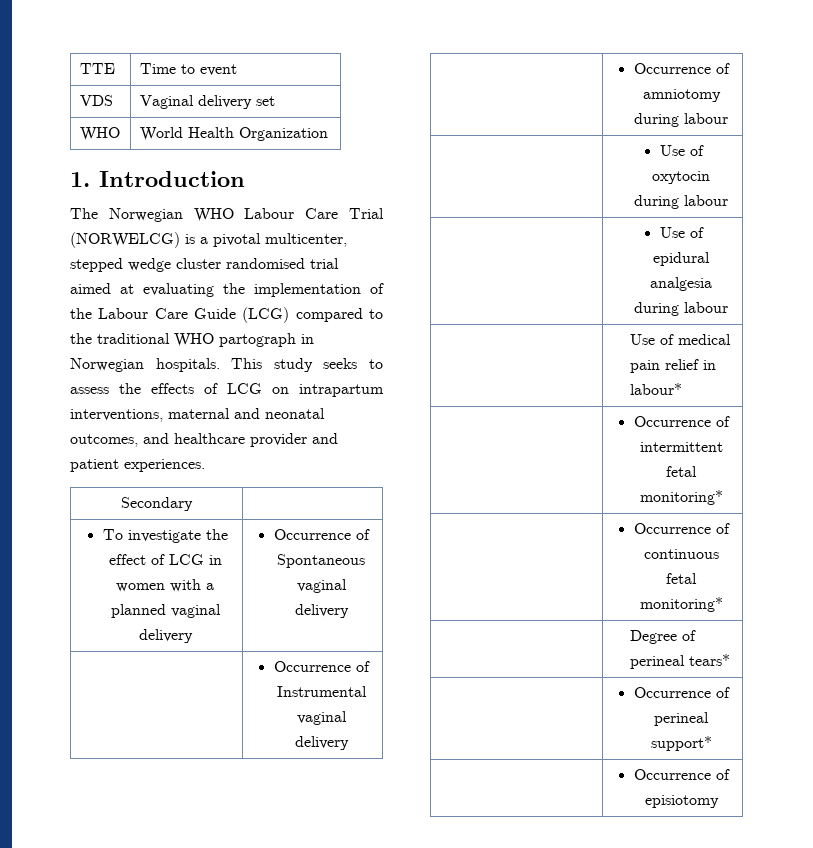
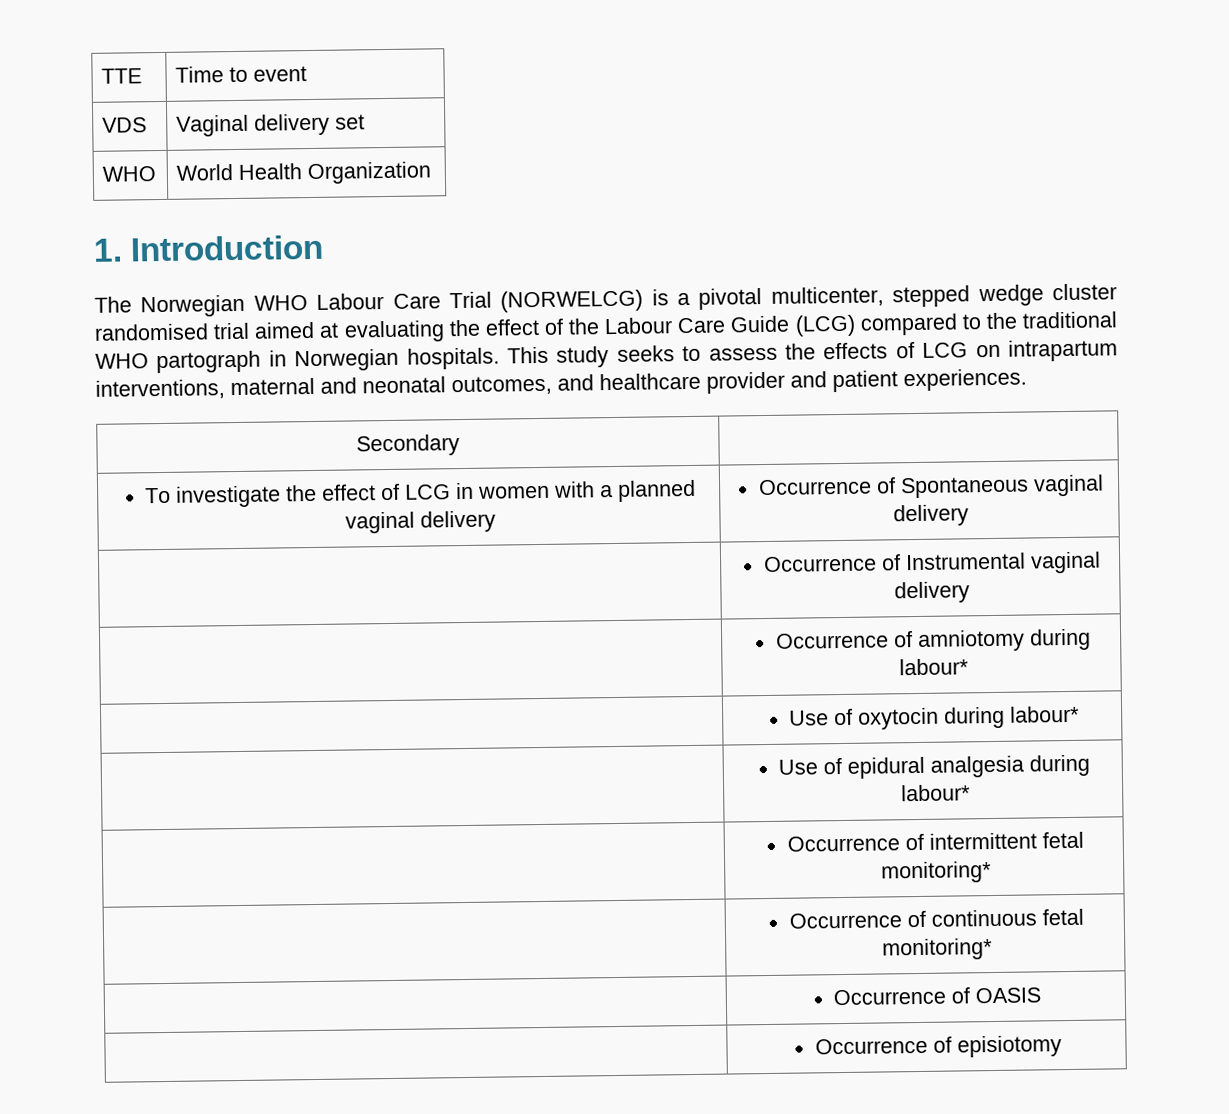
- The Norwegian WHO Labour Care Trial (NORWELCG) is a pivotal multicenter, stepped wedge cluster randomised trial aimed at evaluating the implementation of the Labour Care Guide (LCG) compared to the traditional WHO partograph in Norwegian hospitals.
+ The Norwegian WHO Labour Care Trial (NORWELCG) is a pivotal multicenter, stepped wedge cluster randomised trial aimed at evaluating the effect of the Labour Care Guide (LCG) compared to the traditional WHO partograph in Norwegian hospitals.
- | Occurrence of amniotomy during labour
+ | Occurrence of amniotomy during labour*
- | Use of oxytocin during labour
+ | Use of oxytocin during labour*
- | Use of epidural analgesia during labour
- | Use of medical pain relief in labour*
+ | Use of epidural analgesia during labour*
- | Degree of perineal tears*
- | Occurrence of perineal support*
+ | Occurrence of OASIS

